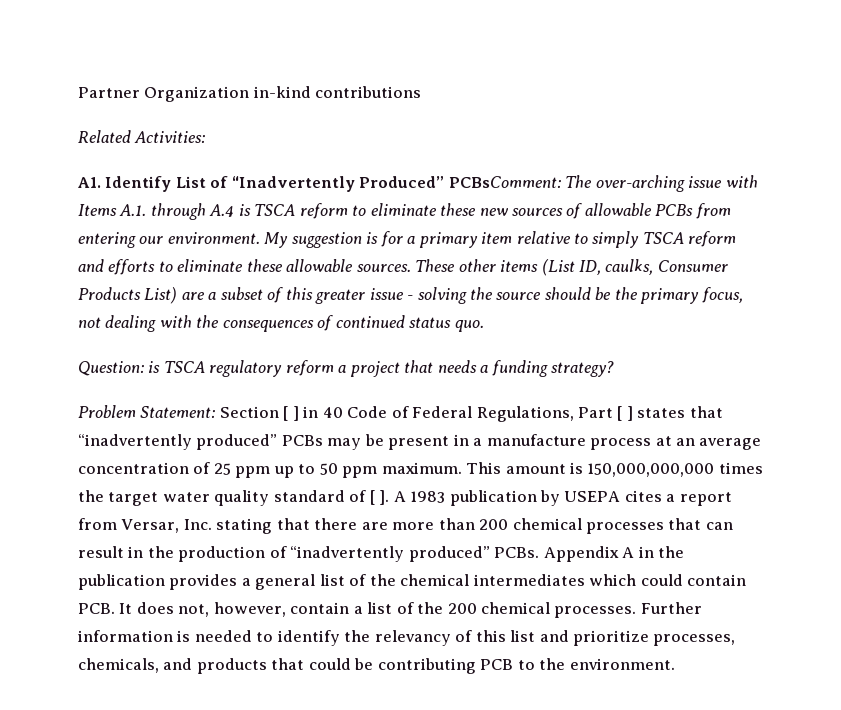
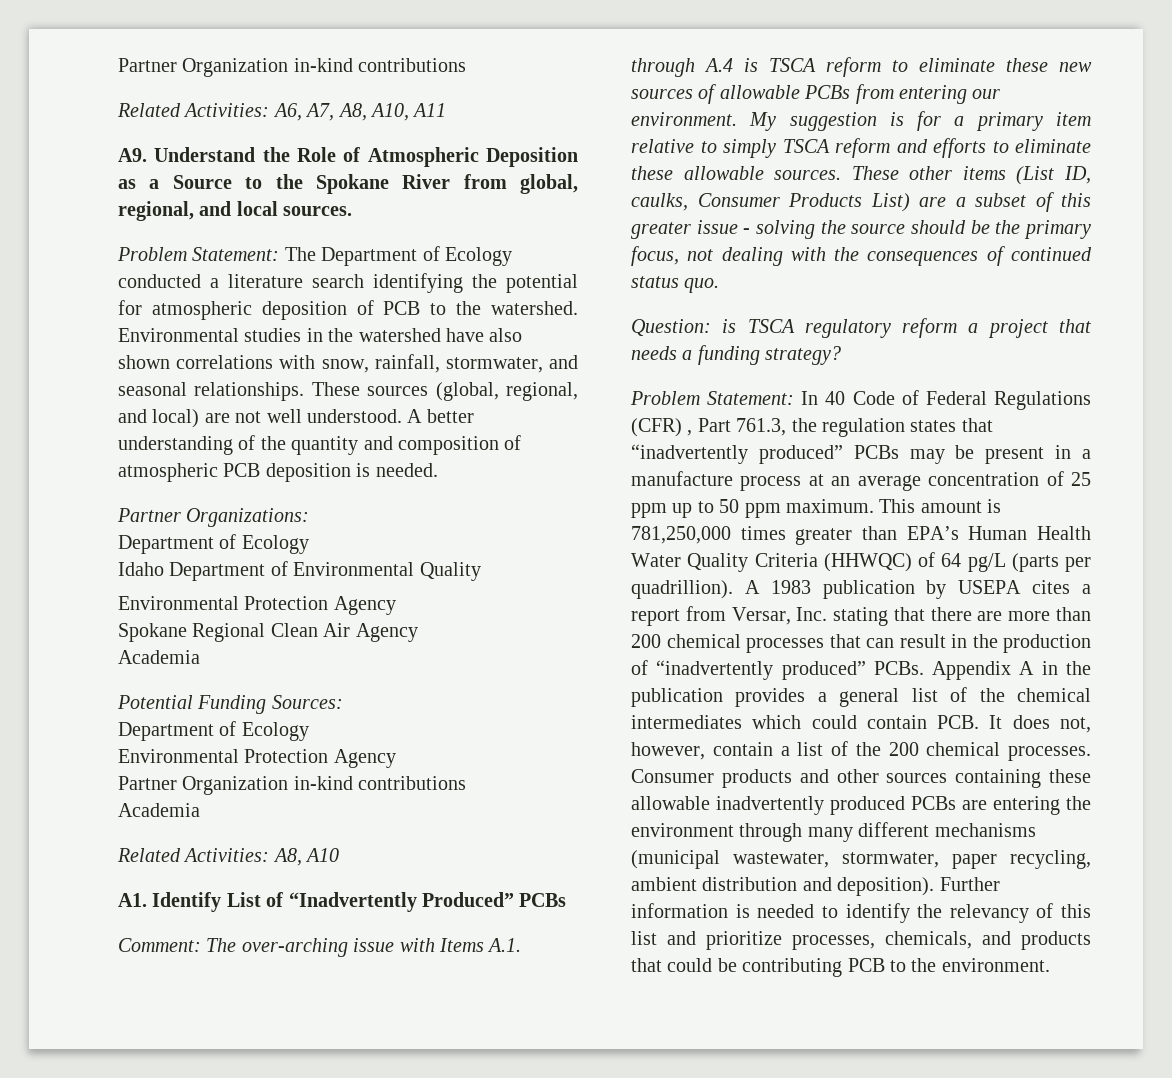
- Related Activities:
+ Related Activities: A6, A7, A8, A10, A11
+ A9. Understand the Role of Atmospheric Deposition as a Source to the Spokane River from global, regional, and local sources.
+ Problem Statement: The Department of Ecology conducted a literature search identifying the potential for atmospheric deposition of PCB to the watershed. Environmental studies in the watershed have also shown correlations with snow, rainfall, stormwater, and seasonal relationships. These sources (global, regional, and local) are not well understood. A better understanding of the quantity and composition of atmospheric PCB deposition is needed.
+ Partner Organizations:
+ Department of Ecology
+ Idaho Department of Environmental Quality
+ Environmental Protection Agency
+ Spokane Regional Clean Air Agency
+ Academia
+ Potential Funding Sources:
+ Department of Ecology
+ Environmental Protection Agency
+ Partner Organization in-kind contributions
+ Academia
+ Related Activities: A8, A10
- A1. Identify List of “Inadvertently Produced” PCBsComment: The over-arching issue with Items A.1. through A.4 is TSCA reform to eliminate these new sources of allowable PCBs from entering our environment.
+ A1. Identify List of “Inadvertently Produced” PCBs
+ Comment: The over-arching issue with Items A.1. through A.4 is TSCA reform to eliminate these new sources of allowable PCBs from entering our environment.
- Problem Statement: Section [ ] in 40 Code of Federal Regulations, Part [ ] states that “inadvertently produced” PCBs may be present in a manufacture process at an average concentration of 25 ppm up to 50 ppm maximum.
+ Problem Statement: In 40 Code of Federal Regulations (CFR) , Part 761.3, the regulation states that “inadvertently produced” PCBs may be present in a manufacture process at an average concentration of 25 ppm up to 50 ppm maximum.
- This amount is 150,000,000,000 times the target water quality standard of [ ].
+ This amount is 781,250,000 times greater than EPA’s Human Health Water Quality Criteria (HHWQC) of 64 pg/L (parts per quadrillion).
+ Consumer products and other sources containing these allowable inadvertently produced PCBs are entering the environment through many different mechanisms (municipal wastewater, stormwater, paper recycling, ambient distribution and deposition).

